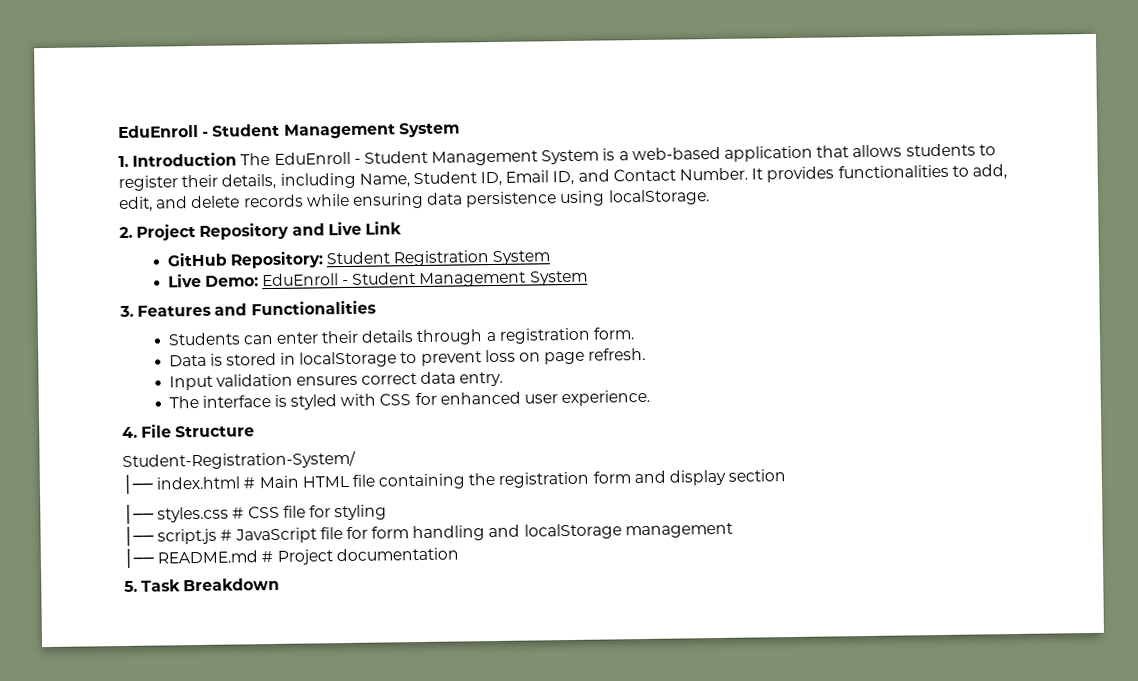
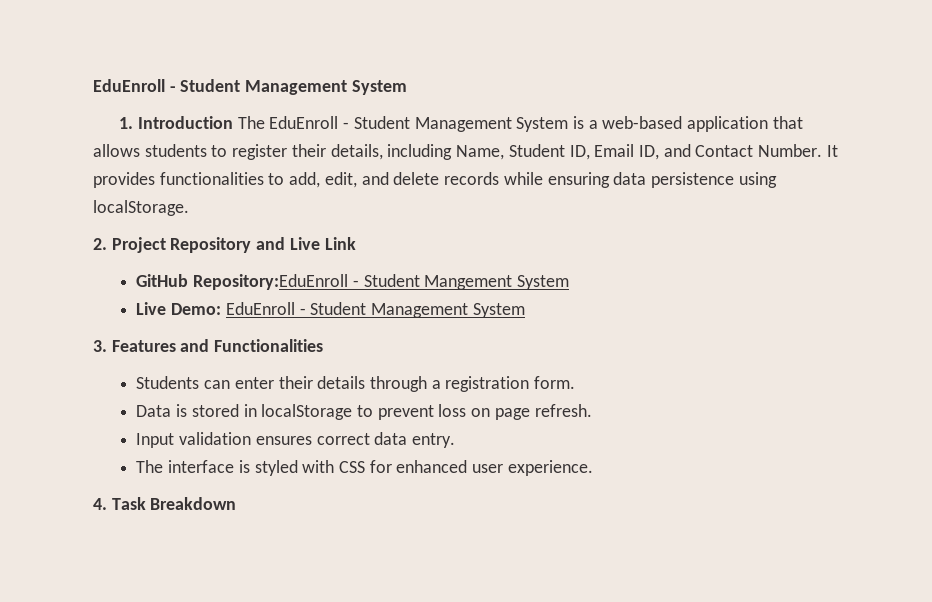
- GitHub Repository: Student Registration System
+ GitHub Repository:EduEnroll - Student Mangement System
- 4. File Structure
- Student-Registration-System/
- │── index.html # Main HTML file containing the registration form and display section
- │── styles.css # CSS file for styling
- │── script.js # JavaScript file for form handling and localStorage management
- │── README.md # Project documentation
- 5. Task Breakdown
+ 4. Task Breakdown

